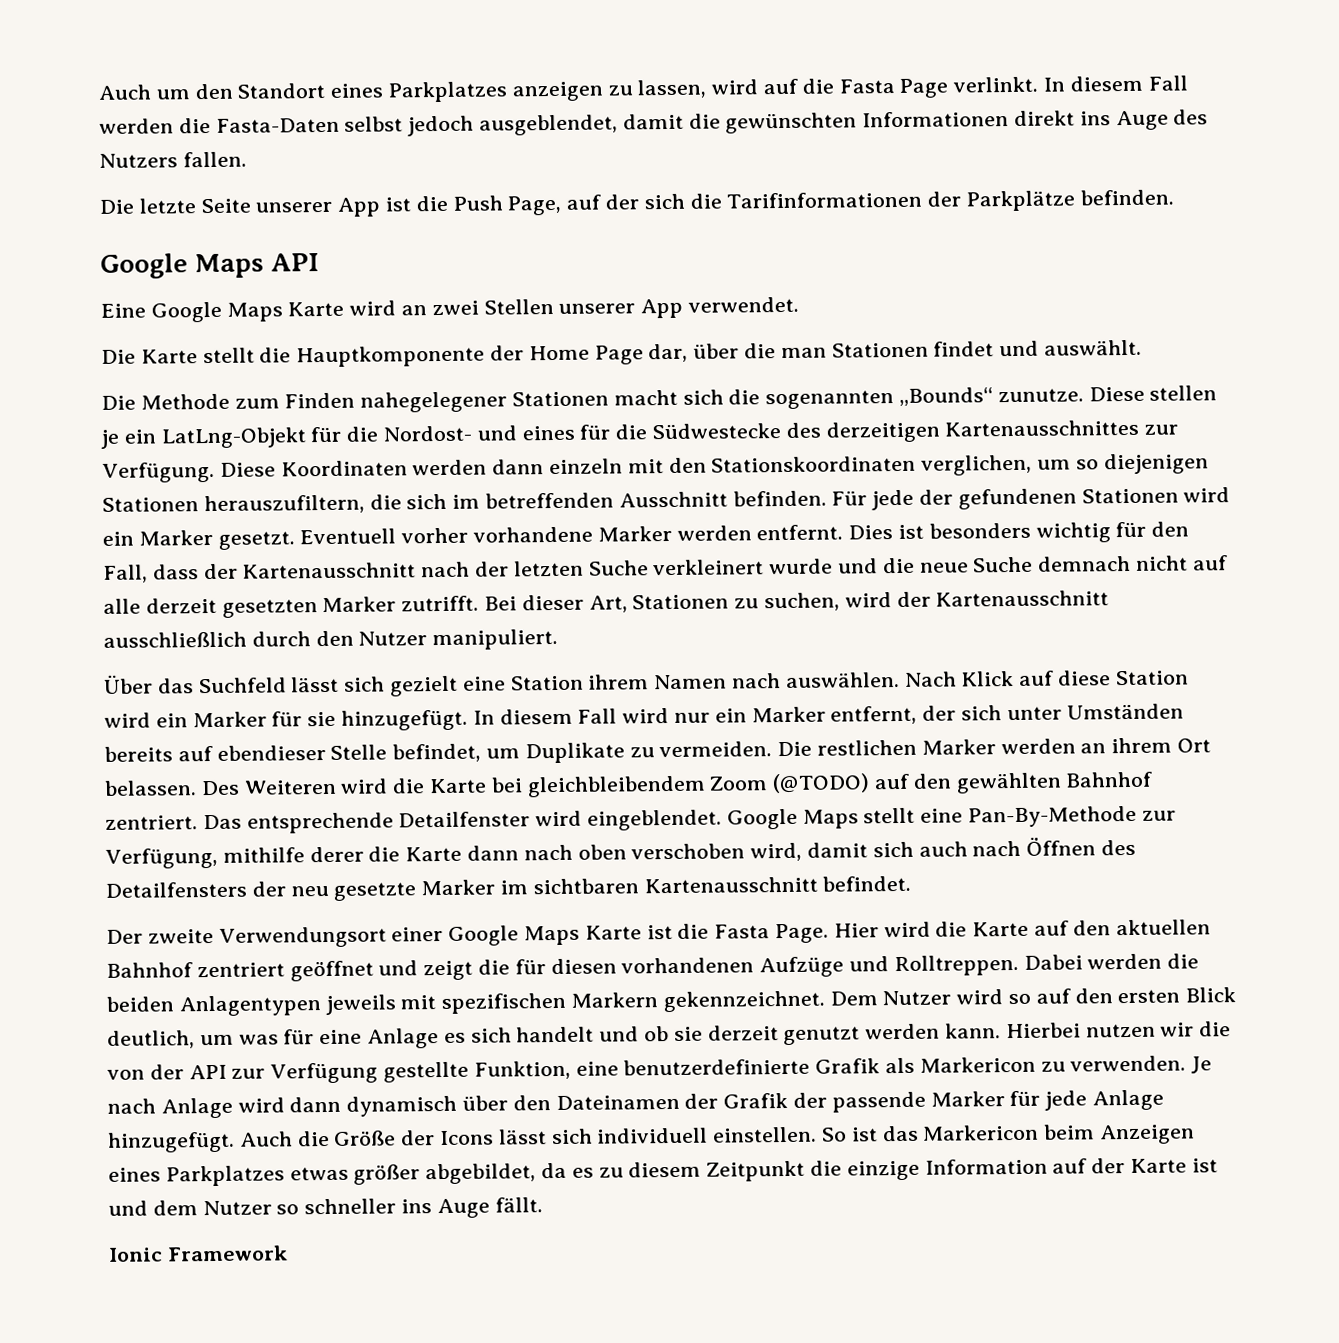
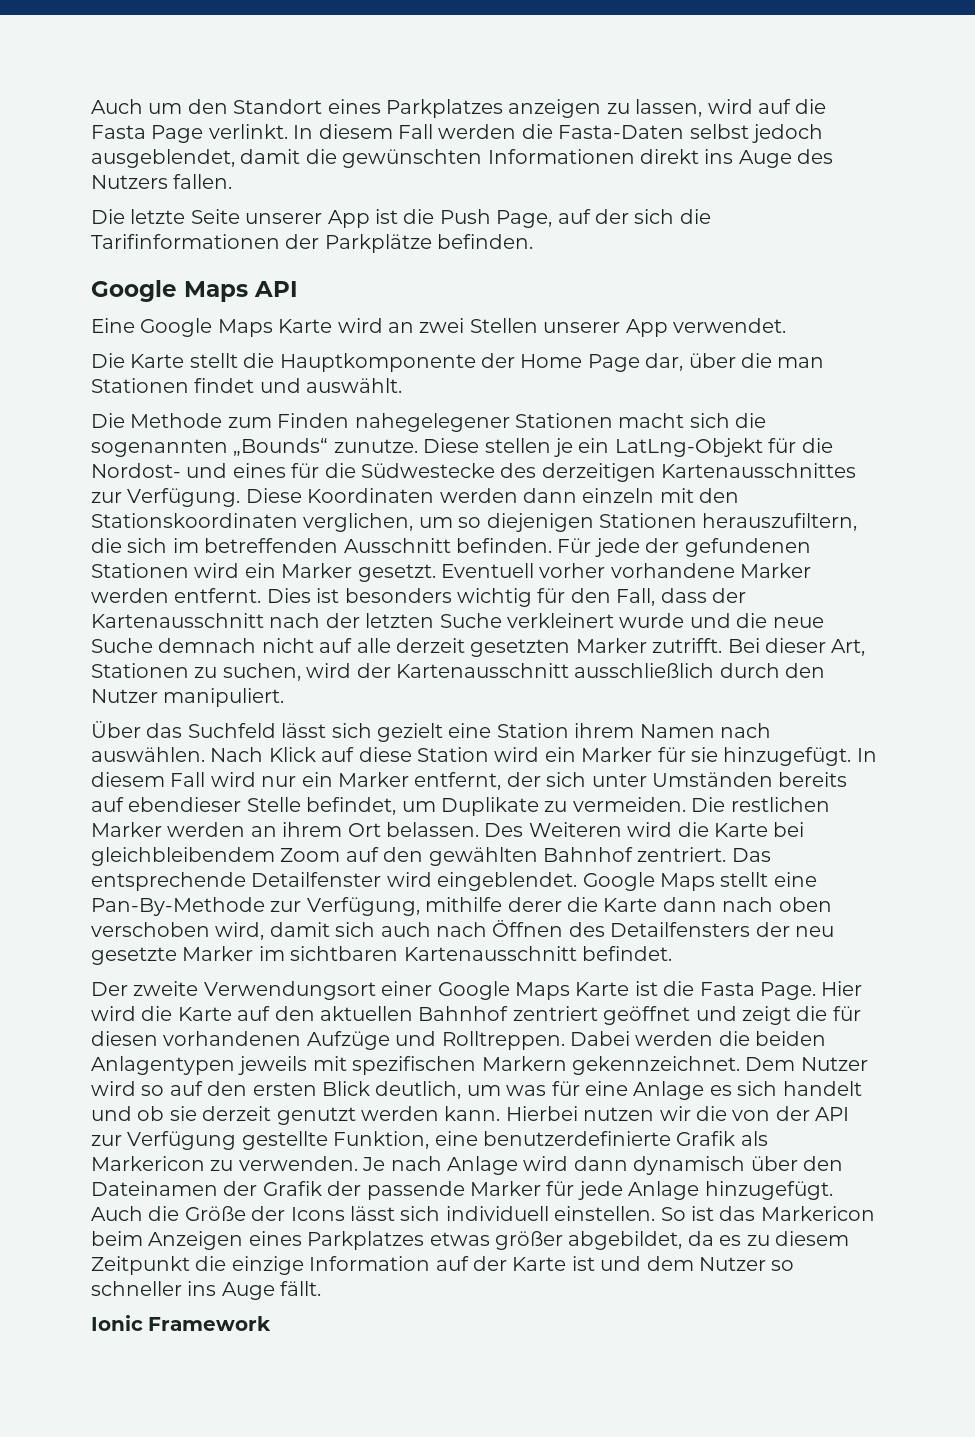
- Des Weiteren wird die Karte bei gleichbleibendem Zoom (@TODO) auf den gewählten Bahnhof zentriert.
+ Des Weiteren wird die Karte bei gleichbleibendem Zoom auf den gewählten Bahnhof zentriert.

